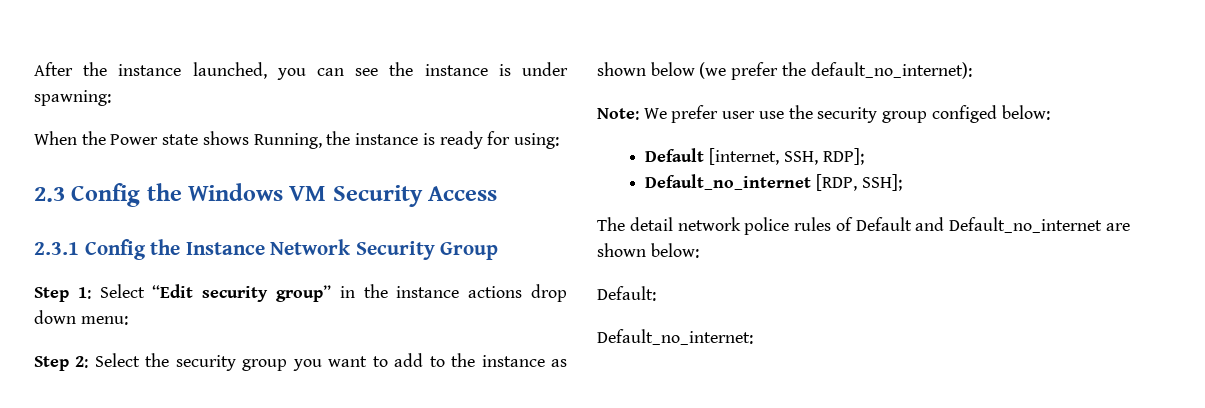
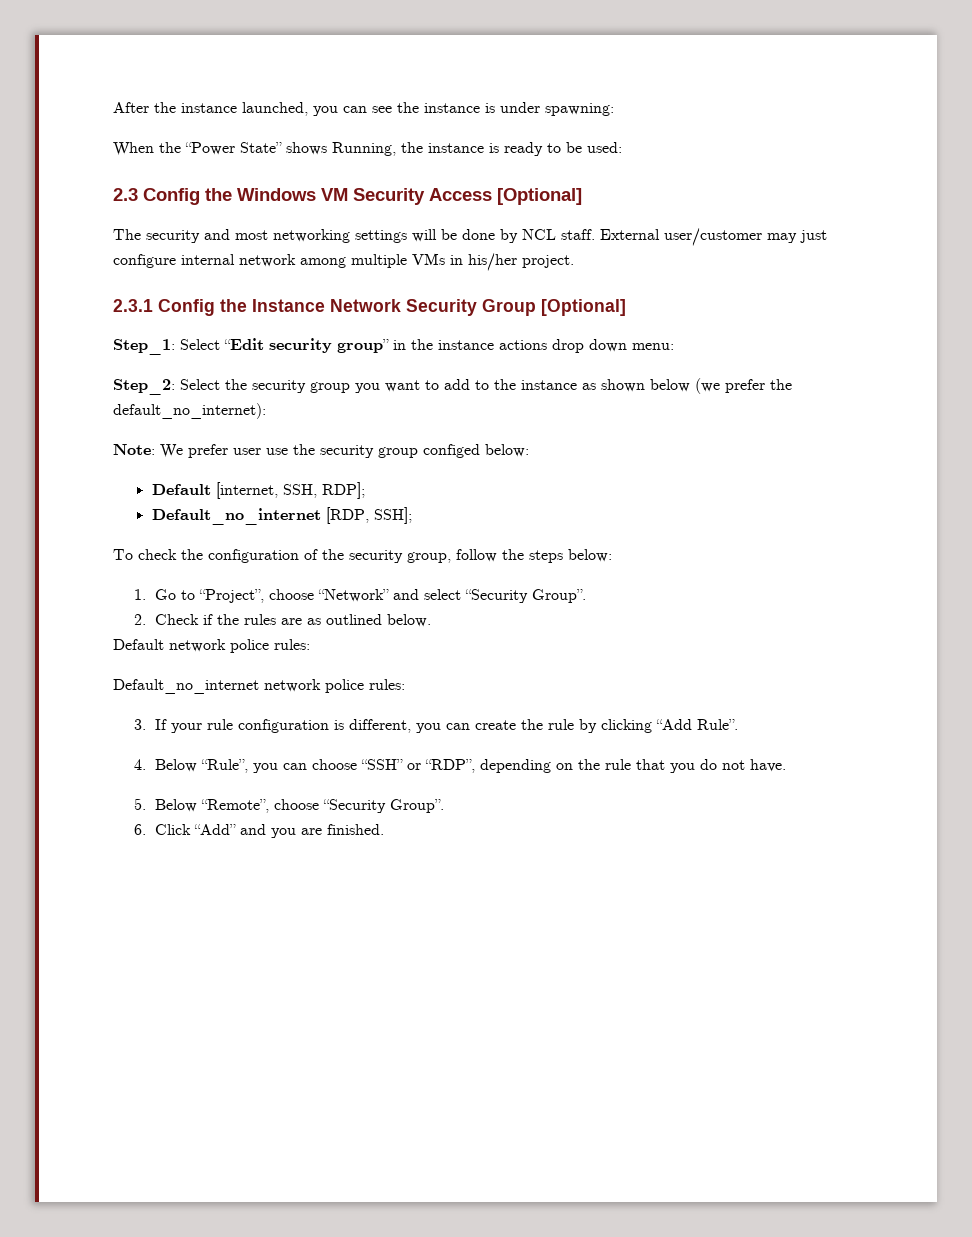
- When the Power state shows Running, the instance is ready for using:
+ When the “Power State” shows Running, the instance is ready to be used:
- 2.3 Config the Windows VM Security Access
+ 2.3 Config the Windows VM Security Access [Optional]
+ The security and most networking settings will be done by NCL staff. External user/customer may just configure internal network among multiple VMs in his/her project.
- 2.3.1 Config the Instance Network Security Group
- Step 1: Select “Edit security group” in the instance actions drop down menu:
+ 2.3.1 Config the Instance Network Security Group [Optional]
+ Step_1: Select “Edit security group” in the instance actions drop down menu:
- Step 2: Select the security group you want to add to the instance as shown below (we prefer the default_no_internet):
+ Step_2: Select the security group you want to add to the instance as shown below (we prefer the default_no_internet):
- The detail network police rules of Default and Default_no_internet are shown below:
- Default:
- Default_no_internet:
+ To check the configuration of the security group, follow the steps below:
+ 1. Go to “Project”, choose “Network” and select “Security Group”.
+ 2. Check if the rules are as outlined below.
+ Default network police rules:
+ Default_no_internet network police rules:
+ 3. If your rule configuration is different, you can create the rule by clicking “Add Rule”.
+ 4. Below “Rule”, you can choose “SSH” or “RDP”, depending on the rule that you do not have.
+ 5. Below “Remote”, choose “Security Group”.
+ 6. Click “Add” and you are finished.

